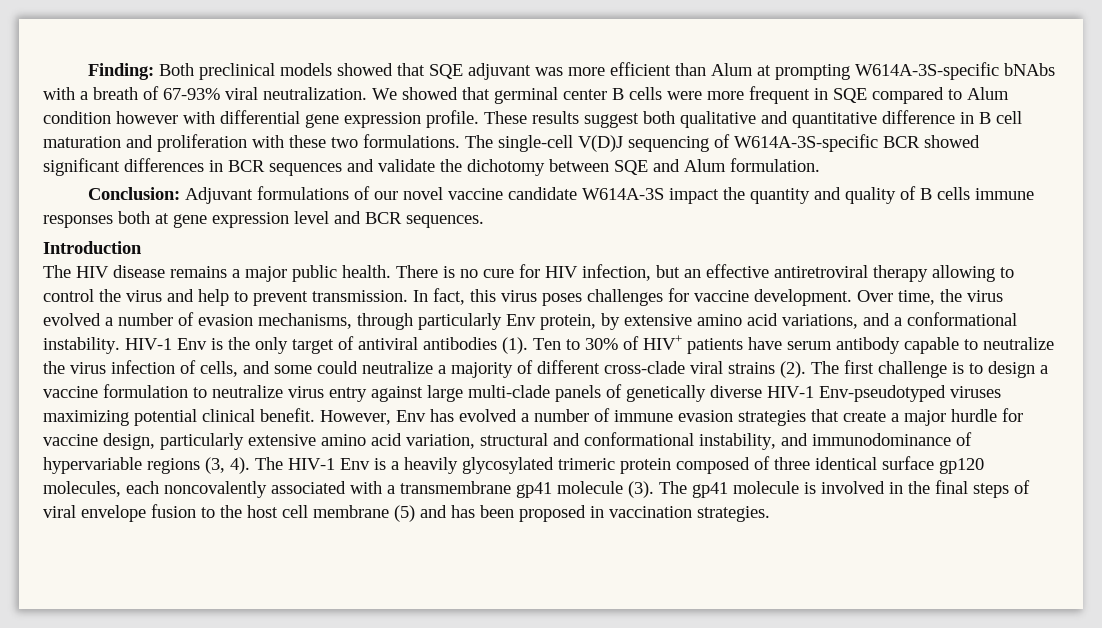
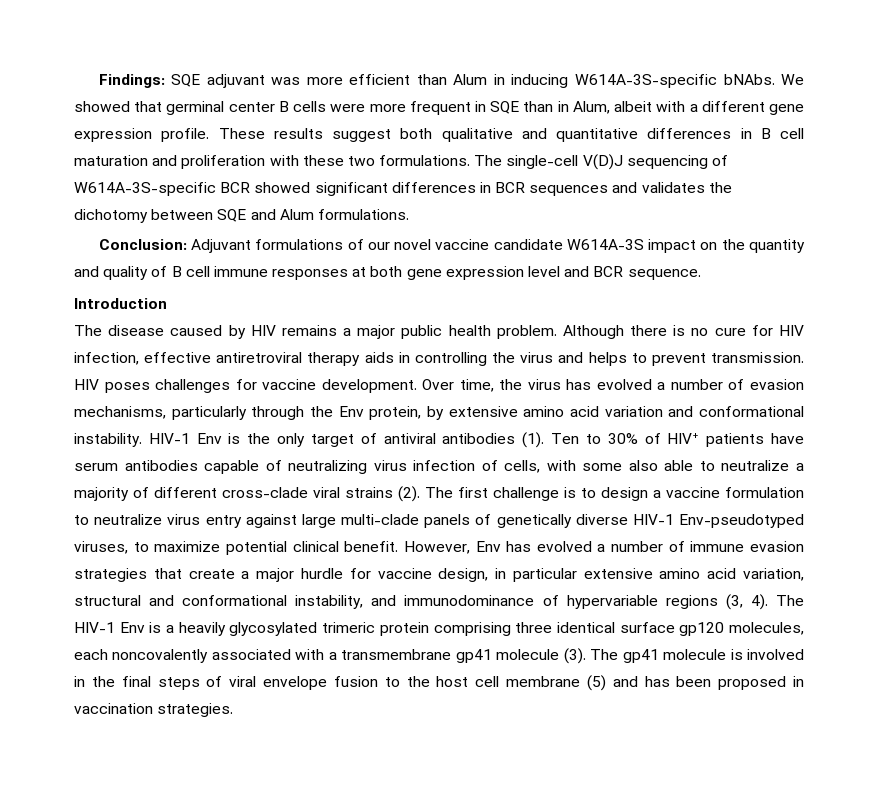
- Finding: Both preclinical models showed that SQE adjuvant was more efficient than Alum at prompting W614A-3S-specific bNAbs with a breath of 67-93% viral neutralization.
+ Findings: SQE adjuvant was more efficient than Alum in inducing W614A-3S-specific bNAbs.
- We showed that germinal center B cells were more frequent in SQE compared to Alum condition however with differential gene expression profile.
+ We showed that germinal center B cells were more frequent in SQE than in Alum, albeit with a different gene expression profile.
- These results suggest both qualitative and quantitative difference in B cell maturation and proliferation with these two formulations.
+ These results suggest both qualitative and quantitative differences in B cell maturation and proliferation with these two formulations.
- The single-cell V(D)J sequencing of W614A-3S-specific BCR showed significant differences in BCR sequences and validate the dichotomy between SQE and Alum formulation.
+ The single-cell V(D)J sequencing of W614A-3S-specific BCR showed significant differences in BCR sequences and validates the dichotomy between SQE and Alum formulations.
- Conclusion: Adjuvant formulations of our novel vaccine candidate W614A-3S impact the quantity and quality of B cells immune responses both at gene expression level and BCR sequences.
+ Conclusion: Adjuvant formulations of our novel vaccine candidate W614A-3S impact on the quantity and quality of B cell immune responses at both gene expression level and BCR sequence.
- The HIV disease remains a major public health. There is no cure for HIV infection, but an effective antiretroviral therapy allowing to control the virus and help to prevent transmission.
+ The disease caused by HIV remains a major public health problem. Although there is no cure for HIV infection, effective antiretroviral therapy aids in controlling the virus and helps to prevent transmission.
- In fact, this virus poses challenges for vaccine development.
+ HIV poses challenges for vaccine development.
- Over time, the virus evolved a number of evasion mechanisms, through particularly Env protein, by extensive amino acid variations, and a conformational instability.
+ Over time, the virus has evolved a number of evasion mechanisms, particularly through the Env protein, by extensive amino acid variation and conformational instability.
- Ten to 30% of HIV+ patients have serum antibody capable to neutralize the virus infection of cells, and some could neutralize a majority of different cross-clade viral strains (2).
+ Ten to 30% of HIV+ patients have serum antibodies capable of neutralizing virus infection of cells, with some also able to neutralize a majority of different cross-clade viral strains (2).
- The first challenge is to design a vaccine formulation to neutralize virus entry against large multi-clade panels of genetically diverse HIV-1 Env-pseudotyped viruses maximizing potential clinical benefit.
+ The first challenge is to design a vaccine formulation to neutralize virus entry against large multi-clade panels of genetically diverse HIV-1 Env-pseudotyped viruses, to maximize potential clinical benefit.
- However, Env has evolved a number of immune evasion strategies that create a major hurdle for vaccine design, particularly extensive amino acid variation, structural and conformational instability, and immunodominance of hypervariable regions (3, 4).
+ However, Env has evolved a number of immune evasion strategies that create a major hurdle for vaccine design, in particular extensive amino acid variation, structural and conformational instability, and immunodominance of hypervariable regions (3, 4).
- The HIV-1 Env is a heavily glycosylated trimeric protein composed of three identical surface gp120 molecules, each noncovalently associated with a transmembrane gp41 molecule (3).
+ The HIV-1 Env is a heavily glycosylated trimeric protein comprising three identical surface gp120 molecules, each noncovalently associated with a transmembrane gp41 molecule (3).

